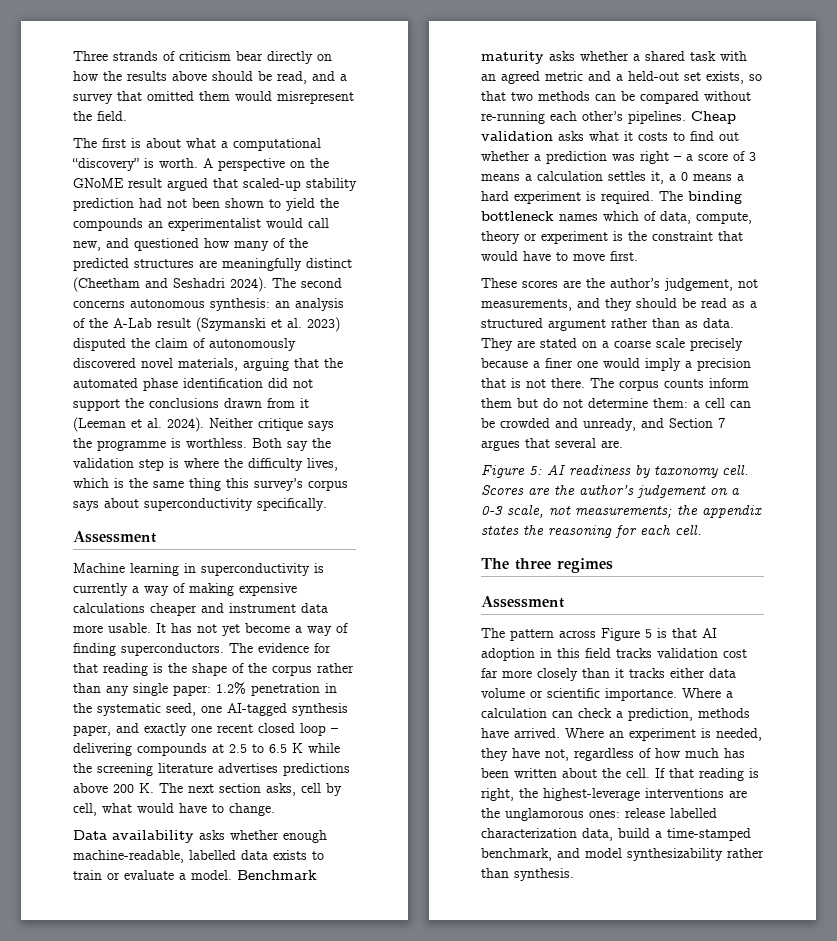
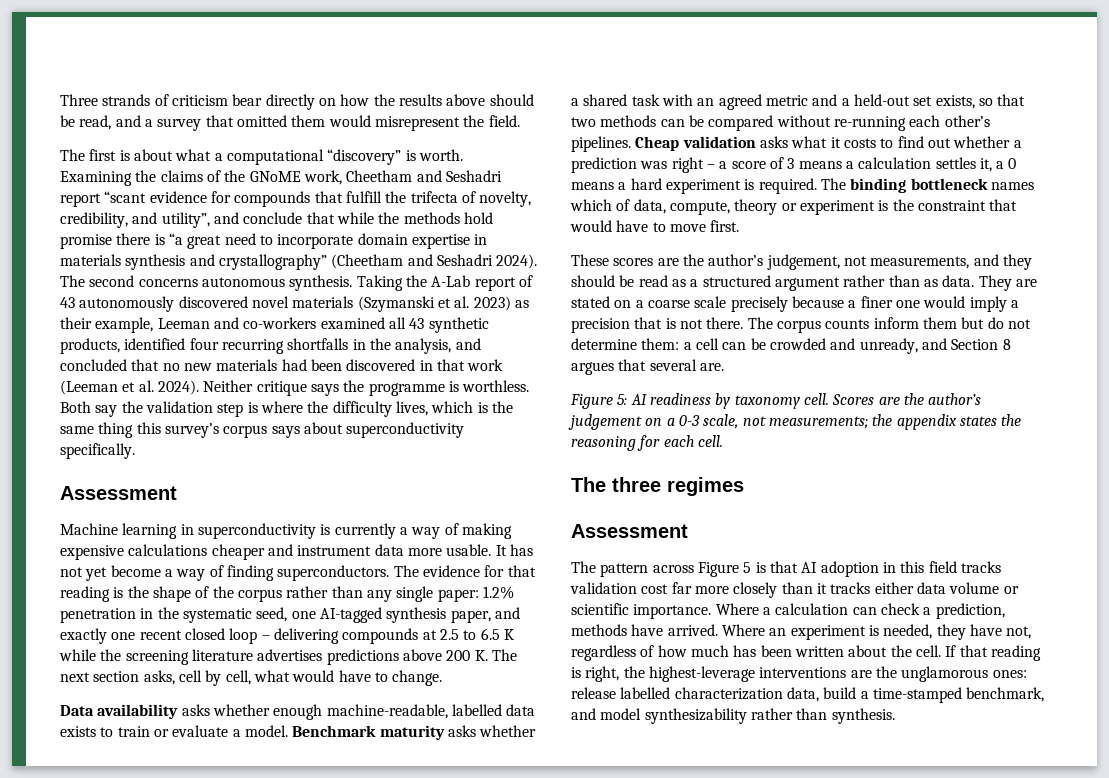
- A perspective on the GNoME result argued that scaled-up stability prediction had not been shown to yield the compounds an experimentalist would call new, and questioned how many of the predicted structures are meaningfully distinct (Cheetham and Seshadri 2024).
+ Examining the claims of the GNoME work, Cheetham and Seshadri report “scant evidence for compounds that fulfill the trifecta of novelty, credibility, and utility”, and conclude that while the methods hold promise there is “a great need to incorporate domain expertise in materials synthesis and crystallography” (Cheetham and Seshadri 2024).
- The second concerns autonomous synthesis: an analysis of the A-Lab result (Szymanski et al. 2023) disputed the claim of autonomously discovered novel materials, arguing that the automated phase identification did not support the conclusions drawn from it (Leeman et al. 2024).
+ The second concerns autonomous synthesis. Taking the A-Lab report of 43 autonomously discovered novel materials (Szymanski et al. 2023) as their example, Leeman and co-workers examined all 43 synthetic products, identified four recurring shortfalls in the analysis, and concluded that no new materials had been discovered in that work (Leeman et al. 2024).
- The corpus counts inform them but do not determine them: a cell can be crowded and unready, and Section 7 argues that several are.
+ The corpus counts inform them but do not determine them: a cell can be crowded and unready, and Section 8 argues that several are.

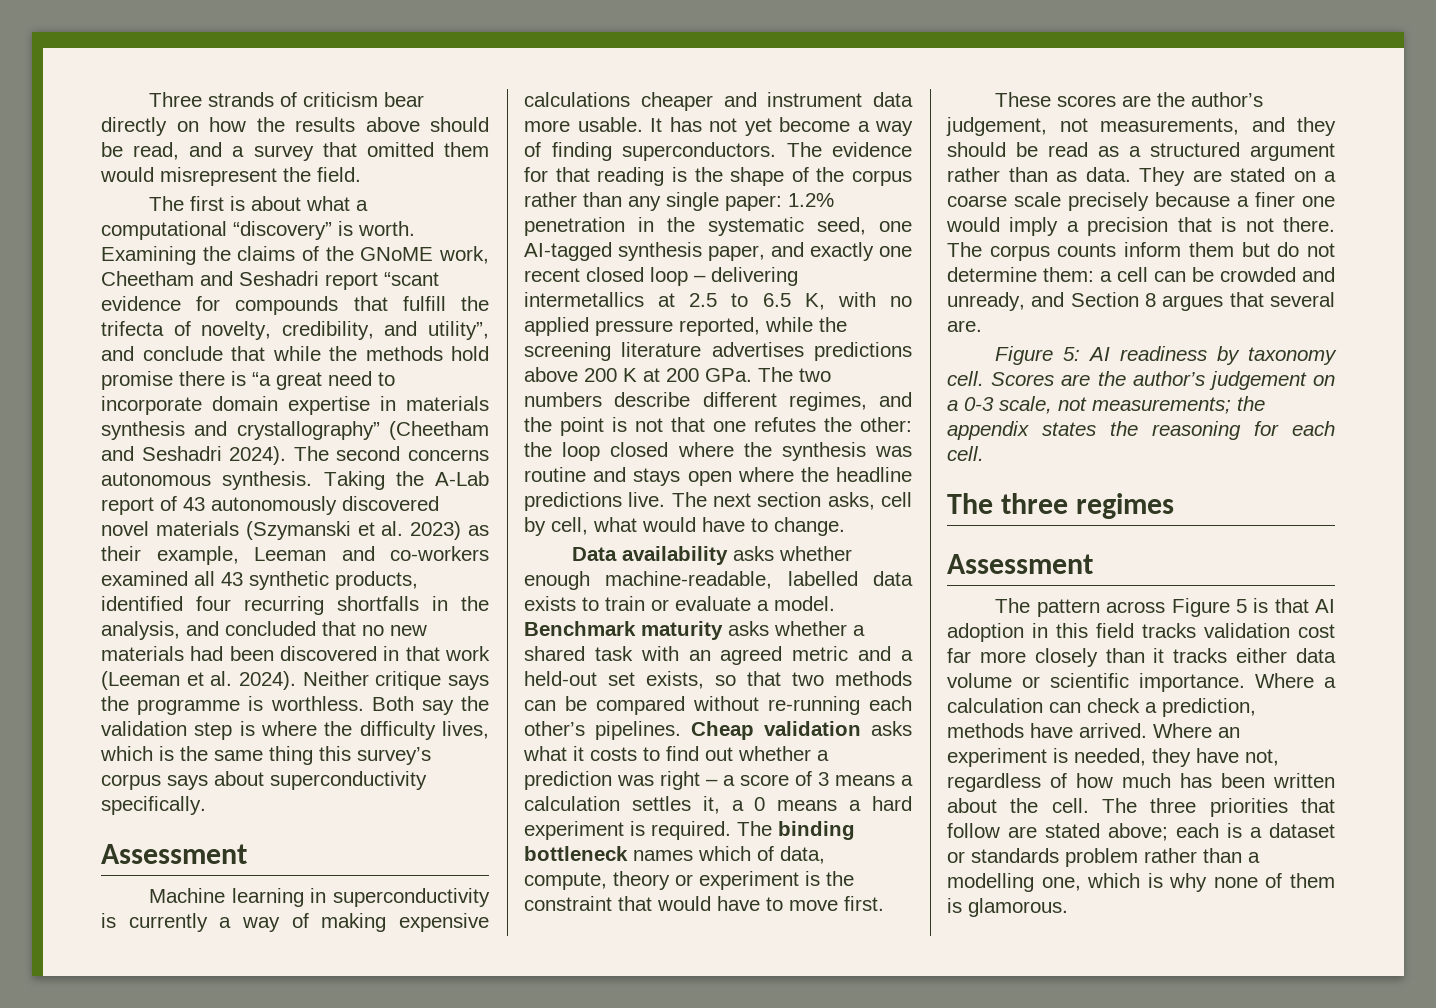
- The evidence for that reading is the shape of the corpus rather than any single paper: 1.2% penetration in the systematic seed, one AI-tagged synthesis paper, and exactly one recent closed loop – delivering compounds at 2.5 to 6.5 K while the screening literature advertises predictions above 200 K. The next section asks, cell by cell, what would have to change.
+ The evidence for that reading is the shape of the corpus rather than any single paper: 1.2% penetration in the systematic seed, one AI-tagged synthesis paper, and exactly one recent closed loop – delivering intermetallics at 2.5 to 6.5 K, with no applied pressure reported, while the screening literature advertises predictions above 200 K at 200 GPa. The two numbers describe different regimes, and the point is not that one refutes the other: the loop closed where the synthesis was routine and stays open where the headline predictions live. The next section asks, cell by cell, what would have to change.
- If that reading is right, the highest-leverage interventions are the unglamorous ones: release labelled characterization data, build a time-stamped benchmark, and model synthesizability rather than synthesis.
+ The three priorities that follow are stated above; each is a dataset or standards problem rather than a modelling one, which is why none of them is glamorous.

